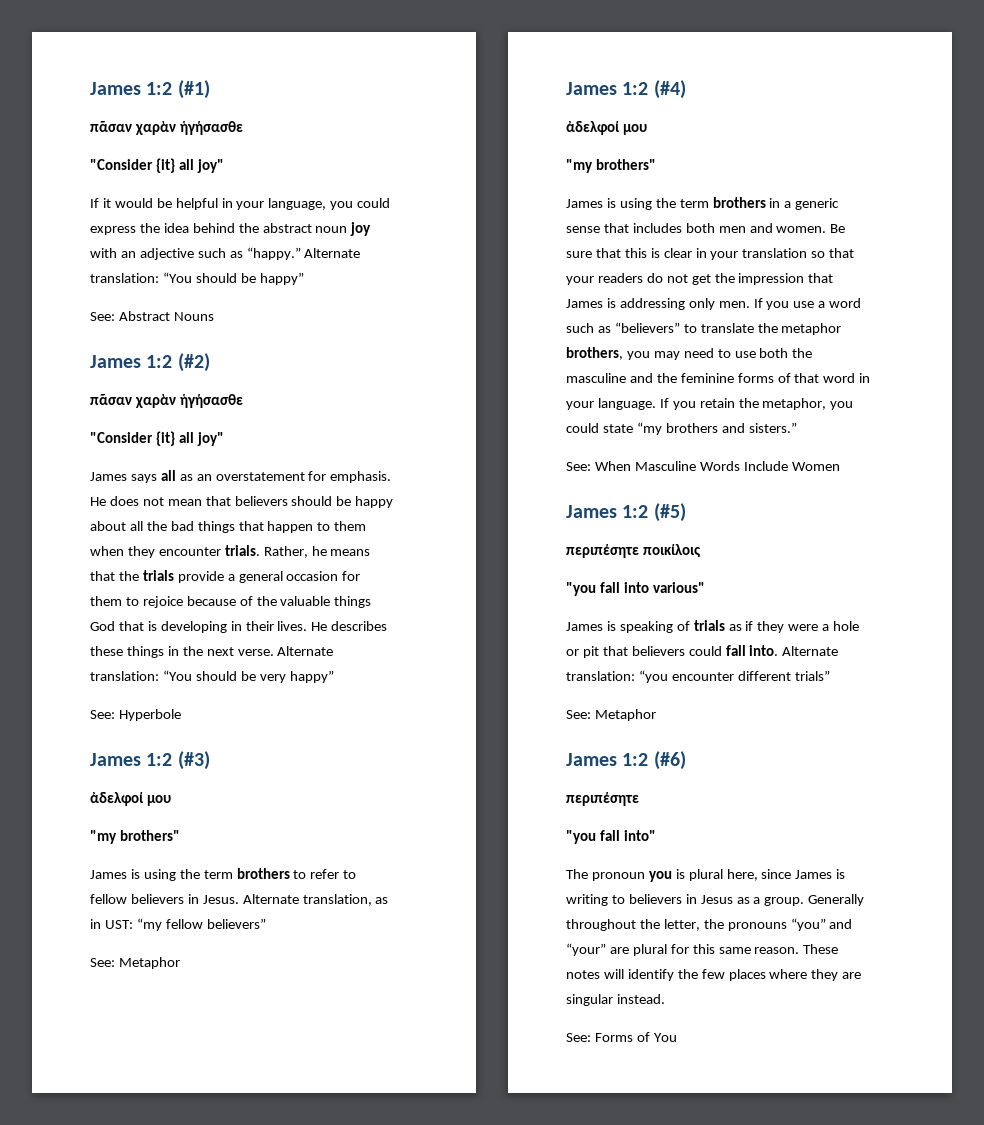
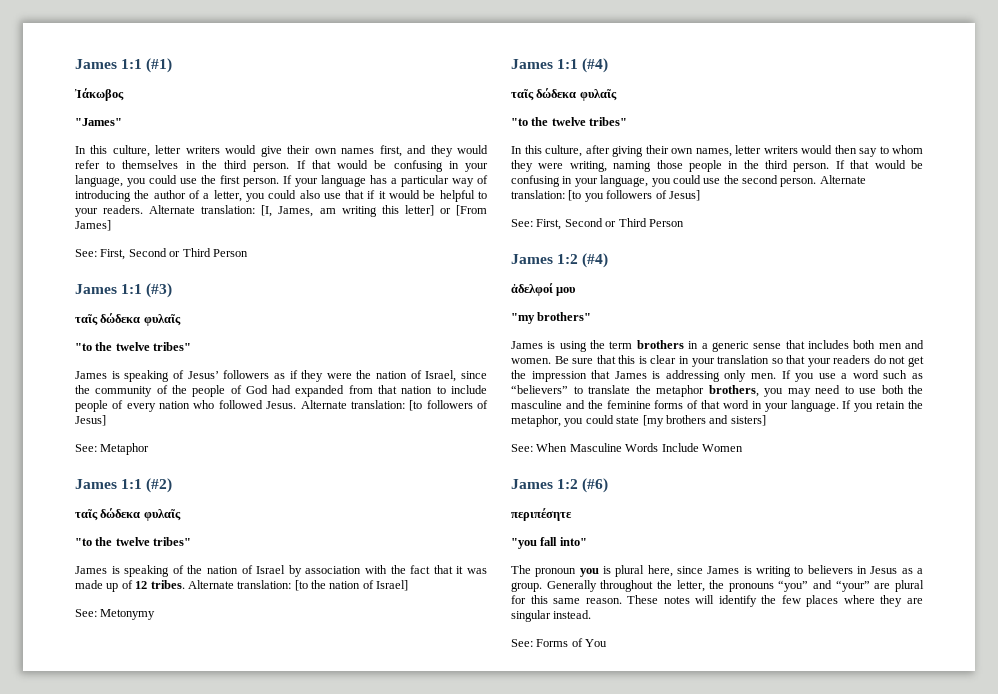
- James 1:2 (#1)
- πᾶσαν χαρὰν ἡγήσασθε
- "Consider {it} all joy"
- If it would be helpful in your language, you could express the idea behind the abstract noun joy with an adjective such as “happy.” Alternate translation: “You should be happy”
- See: Abstract Nouns
- James 1:2 (#2)
- πᾶσαν χαρὰν ἡγήσασθε
- "Consider {it} all joy"
- James says all as an overstatement for emphasis. He does not mean that believers should be happy about all the bad things that happen to them when they encounter trials. Rather, he means that the trials provide a general occasion for them to rejoice because of the valuable things God that is developing in their lives. He describes these things in the next verse. Alternate translation: “You should be very happy”
- See: Hyperbole
- James 1:2 (#3)
- ἀδελφοί μου
- "my brothers"
- James is using the term brothers to refer to fellow believers in Jesus. Alternate translation, as in UST: “my fellow believers”
+ James 1:1 (#1)
+ Ἰάκωβος
+ "James"
+ In this culture, letter writers would give their own names first, and they would refer to themselves in the third person. If that would be confusing in your language, you could use the first person. If your language has a particular way of introducing the author of a letter, you could also use that if it would be helpful to your readers. Alternate translation: [I, James, am writing this letter] or [From James]
+ See: First, Second or Third Person
+ James 1:1 (#3)
+ ταῖς δώδεκα φυλαῖς
+ "to the twelve tribes"
+ James is speaking of Jesus’ followers as if they were the nation of Israel, since the community of the people of God had expanded from that nation to include people of every nation who followed Jesus. Alternate translation: [to followers of Jesus]
  See: Metaphor
+ James 1:1 (#2)
+ ταῖς δώδεκα φυλαῖς
+ "to the twelve tribes"
+ James is speaking of the nation of Israel by association with the fact that it was made up of 12 tribes. Alternate translation: [to the nation of Israel]
+ See: Metonymy
+ James 1:1 (#4)
+ ταῖς δώδεκα φυλαῖς
+ "to the twelve tribes"
+ In this culture, after giving their own names, letter writers would then say to whom they were writing, naming those people in the third person. If that would be confusing in your language, you could use the second person. Alternate translation: [to you followers of Jesus]
+ See: First, Second or Third Person
- If you retain the metaphor, you could state “my brothers and sisters.”
+ If you retain the metaphor, you could state [my brothers and sisters]
- James 1:2 (#5)
- περιπέσητε ποικίλοις
- "you fall into various"
- James is speaking of trials as if they were a hole or pit that believers could fall into. Alternate translation: “you encounter different trials”
- See: Metaphor

